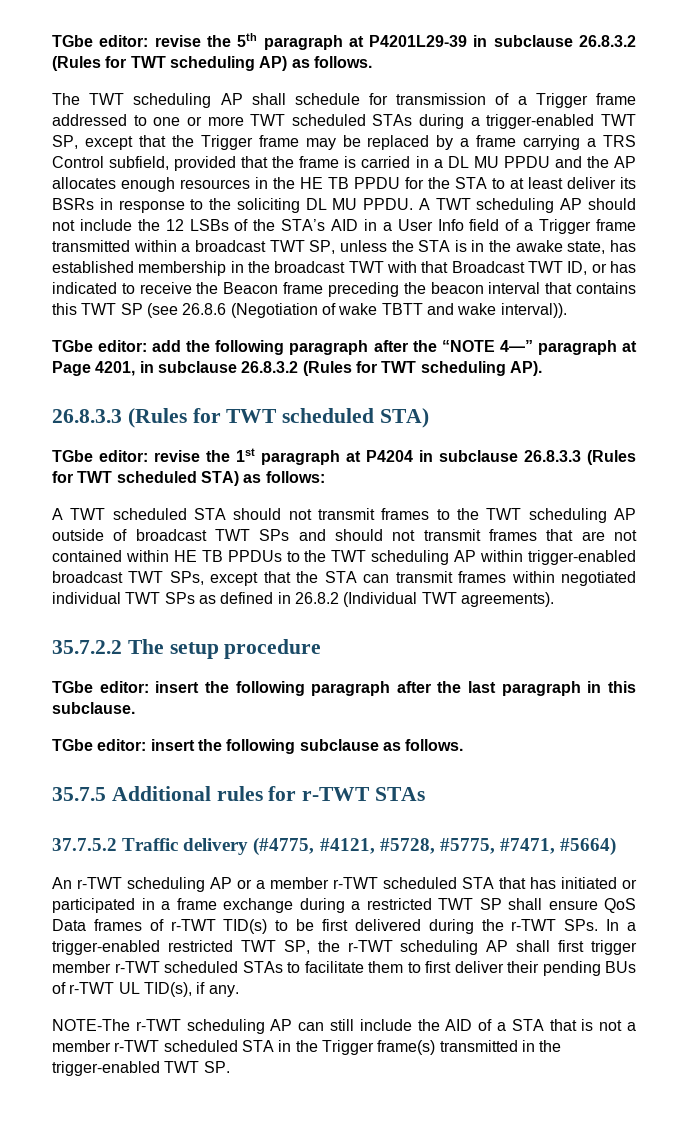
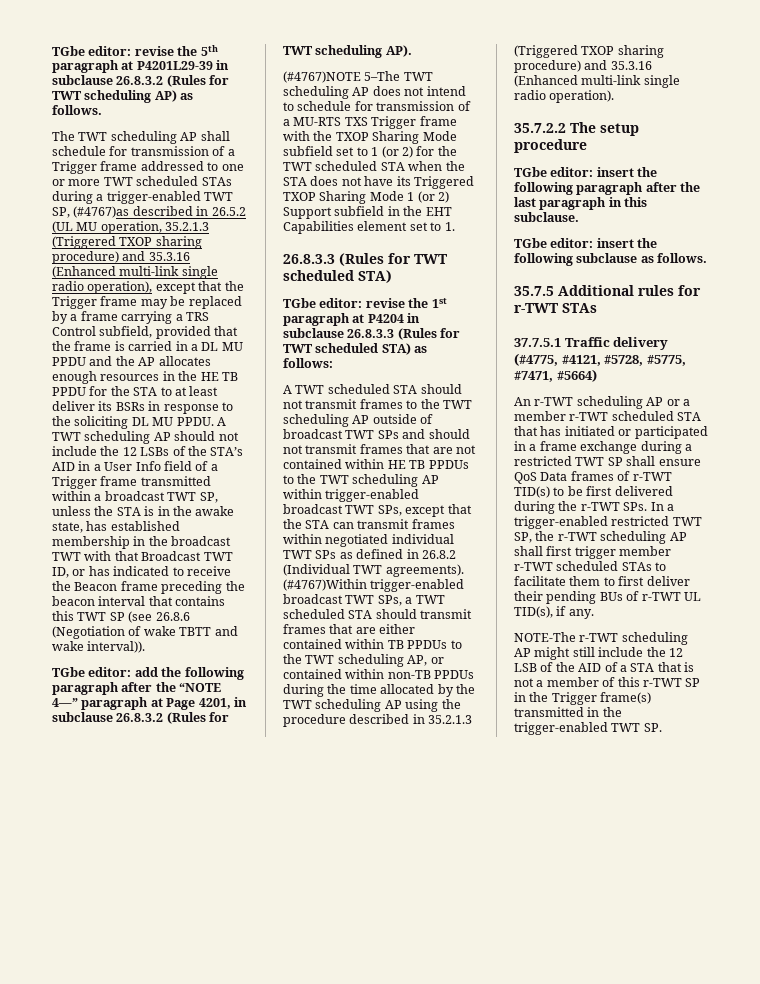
- The TWT scheduling AP shall schedule for transmission of a Trigger frame addressed to one or more TWT scheduled STAs during a trigger-enabled TWT SP, except that the Trigger frame may be replaced by a frame carrying a TRS Control subfield, provided that the frame is carried in a DL MU PPDU and the AP allocates enough resources in the HE TB PPDU for the STA to at least deliver its BSRs in response to the soliciting DL MU PPDU.
+ The TWT scheduling AP shall schedule for transmission of a Trigger frame addressed to one or more TWT scheduled STAs during a trigger-enabled TWT SP, (#4767)as described in 26.5.2 (UL MU operation, 35.2.1.3 (Triggered TXOP sharing procedure) and 35.3.16 (Enhanced multi-link single radio operation), except that the Trigger frame may be replaced by a frame carrying a TRS Control subfield, provided that the frame is carried in a DL MU PPDU and the AP allocates enough resources in the HE TB PPDU for the STA to at least deliver its BSRs in response to the soliciting DL MU PPDU.
+ (#4767)NOTE 5–The TWT scheduling AP does not intend to schedule for transmission of a MU-RTS TXS Trigger frame with the TXOP Sharing Mode subfield set to 1 (or 2) for the TWT scheduled STA when the STA does not have its Triggered TXOP Sharing Mode 1 (or 2) Support subfield in the EHT Capabilities element set to 1.
+ (#4767)Within trigger-enabled broadcast TWT SPs, a TWT scheduled STA should transmit frames that are either contained within TB PPDUs to the TWT scheduling AP, or contained within non-TB PPDUs during the time allocated by the TWT scheduling AP using the procedure described in 35.2.1.3 (Triggered TXOP sharing procedure) and 35.3.16 (Enhanced multi-link single radio operation).
- 37.7.5.2 Traffic delivery (#4775, #4121, #5728, #5775, #7471, #5664)
+ 37.7.5.1 Traffic delivery (#4775, #4121, #5728, #5775, #7471, #5664)
- NOTE-The r-TWT scheduling AP can still include the AID of a STA that is not a member r-TWT scheduled STA in the Trigger frame(s) transmitted in the trigger-enabled TWT SP.
+ NOTE-The r-TWT scheduling AP might still include the 12 LSB of the AID of a STA that is not a member of this r-TWT SP in the Trigger frame(s) transmitted in the trigger-enabled TWT SP.

